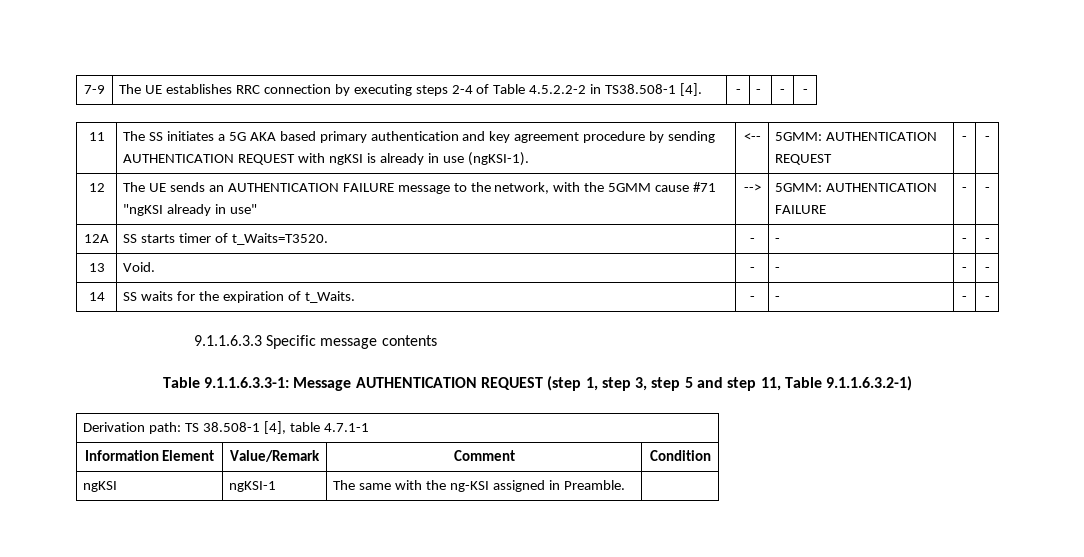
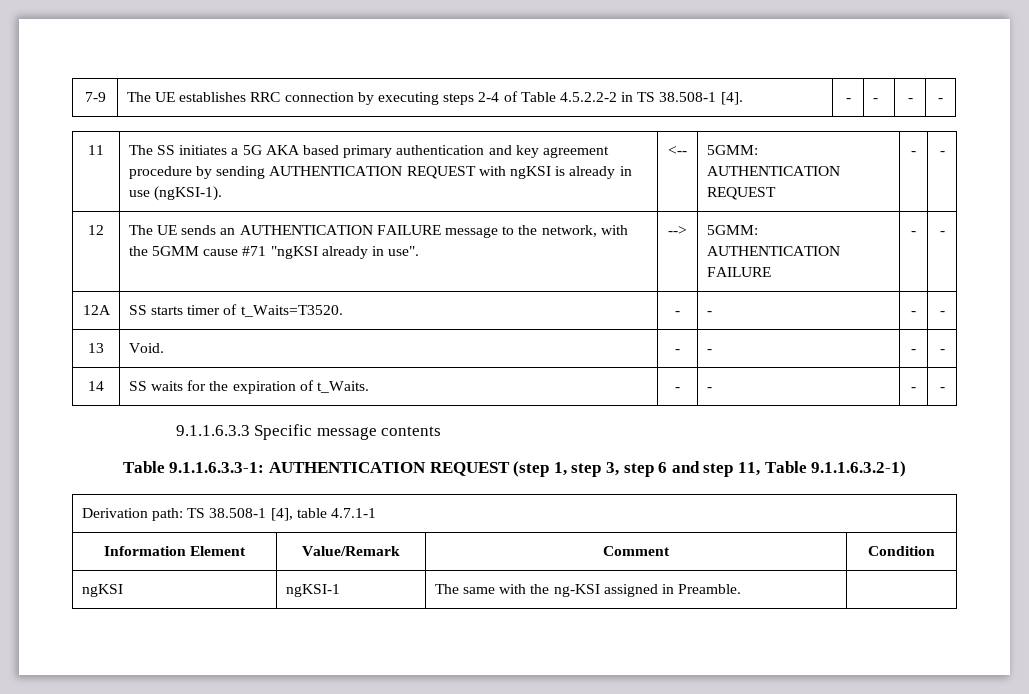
- 7-9 | The UE establishes RRC connection by executing steps 2-4 of Table 4.5.2.2-2 in TS38.508-1 [4]. | - | - | - | -
+ 7-9 | The UE establishes RRC connection by executing steps 2-4 of Table 4.5.2.2-2 in TS 38.508-1 [4]. | - | - | - | -
- 12 | The UE sends an AUTHENTICATION FAILURE message to the network, with the 5GMM cause #71 "ngKSI already in use" | --> | 5GMM: AUTHENTICATION FAILURE | - | -
+ 12 | The UE sends an AUTHENTICATION FAILURE message to the network, with the 5GMM cause #71 "ngKSI already in use". | --> | 5GMM: AUTHENTICATION FAILURE | - | -
- Table 9.1.1.6.3.3-1: Message AUTHENTICATION REQUEST (step 1, step 3, step 5 and step 11, Table 9.1.1.6.3.2-1)
+ Table 9.1.1.6.3.3-1: AUTHENTICATION REQUEST (step 1, step 3, step 6 and step 11, Table 9.1.1.6.3.2-1)

